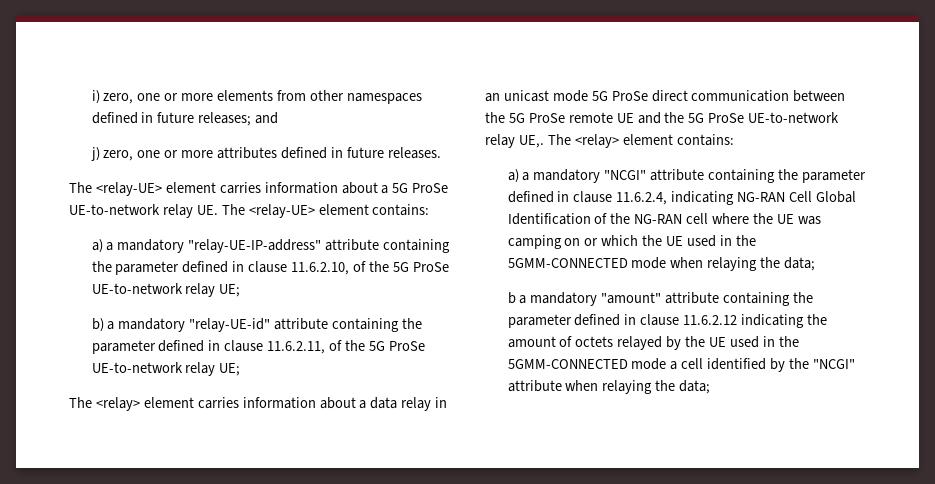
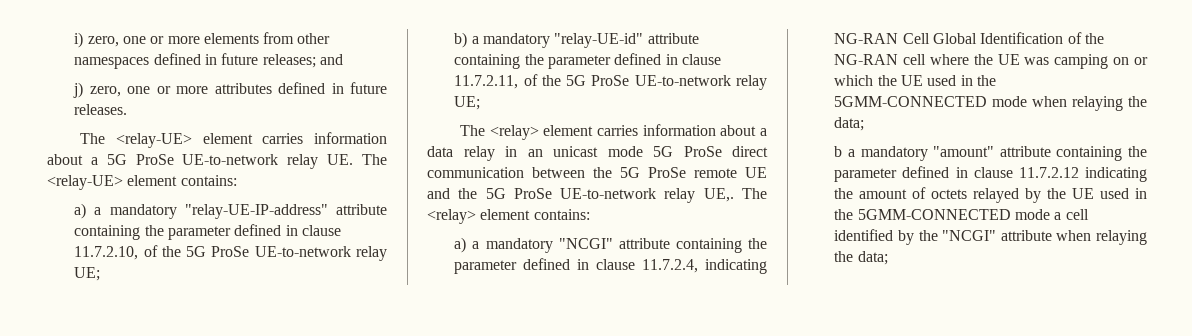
- a) a mandatory "relay-UE-IP-address" attribute containing the parameter defined in clause 11.6.2.10, of the 5G ProSe UE-to-network relay UE;
+ a) a mandatory "relay-UE-IP-address" attribute containing the parameter defined in clause 11.7.2.10, of the 5G ProSe UE-to-network relay UE;
- b) a mandatory "relay-UE-id" attribute containing the parameter defined in clause 11.6.2.11, of the 5G ProSe UE-to-network relay UE;
+ b) a mandatory "relay-UE-id" attribute containing the parameter defined in clause 11.7.2.11, of the 5G ProSe UE-to-network relay UE;
- a) a mandatory "NCGI" attribute containing the parameter defined in clause 11.6.2.4, indicating NG-RAN Cell Global Identification of the NG-RAN cell where the UE was camping on or which the UE used in the 5GMM-CONNECTED mode when relaying the data;
+ a) a mandatory "NCGI" attribute containing the parameter defined in clause 11.7.2.4, indicating NG-RAN Cell Global Identification of the NG-RAN cell where the UE was camping on or which the UE used in the 5GMM-CONNECTED mode when relaying the data;
- b a mandatory "amount" attribute containing the parameter defined in clause 11.6.2.12 indicating the amount of octets relayed by the UE used in the 5GMM-CONNECTED mode a cell identified by the "NCGI" attribute when relaying the data;
+ b a mandatory "amount" attribute containing the parameter defined in clause 11.7.2.12 indicating the amount of octets relayed by the UE used in the 5GMM-CONNECTED mode a cell identified by the "NCGI" attribute when relaying the data;

